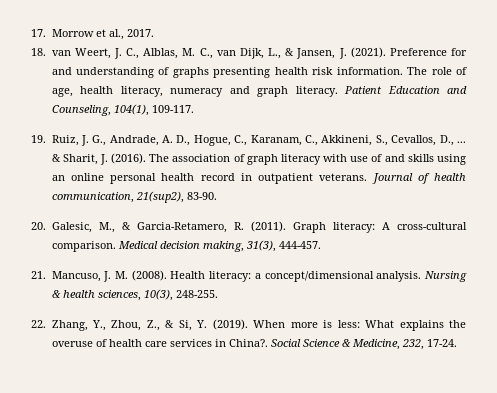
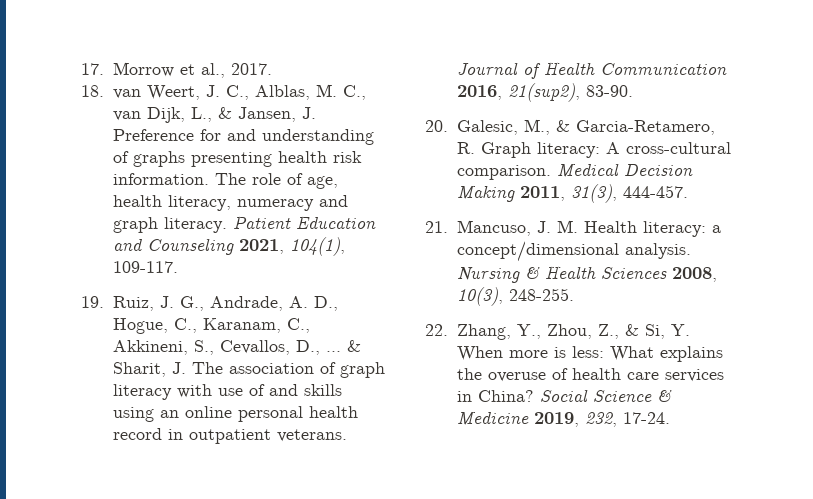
- 18. van Weert, J. C., Alblas, M. C., van Dijk, L., & Jansen, J. (2021). Preference for and understanding of graphs presenting health risk information.
+ 18. van Weert, J. C., Alblas, M. C., van Dijk, L., & Jansen, J. Preference for and understanding of graphs presenting health risk information.
- Patient Education and Counseling, 104(1), 109-117.
+ Patient Education and Counseling 2021, 104(1), 109-117.
- & Sharit, J. (2016). The association of graph literacy with use of and skills using an online personal health record in outpatient veterans.
+ & Sharit, J. The association of graph literacy with use of and skills using an online personal health record in outpatient veterans.
- Journal of health communication, 21(sup2), 83-90.
+ Journal of Health Communication 2016, 21(sup2), 83-90.
- 20. Galesic, M., & Garcia-Retamero, R. (2011). Graph literacy: A cross-cultural comparison.
+ 20. Galesic, M., & Garcia-Retamero, R. Graph literacy: A cross-cultural comparison.
- Medical decision making, 31(3), 444-457.
+ Medical Decision Making 2011, 31(3), 444-457.
- 21. Mancuso, J. M. (2008). Health literacy: a concept/dimensional analysis.
+ 21. Mancuso, J. M. Health literacy: a concept/dimensional analysis.
- Nursing & health sciences, 10(3), 248-255.
+ Nursing & Health Sciences 2008, 10(3), 248-255.
- 22. Zhang, Y., Zhou, Z., & Si, Y. (2019). When more is less: What explains the overuse of health care services in China?.
+ 22. Zhang, Y., Zhou, Z., & Si, Y. When more is less: What explains the overuse of health care services in China?
- Social Science & Medicine, 232, 17-24.
+ Social Science & Medicine 2019, 232, 17-24.

